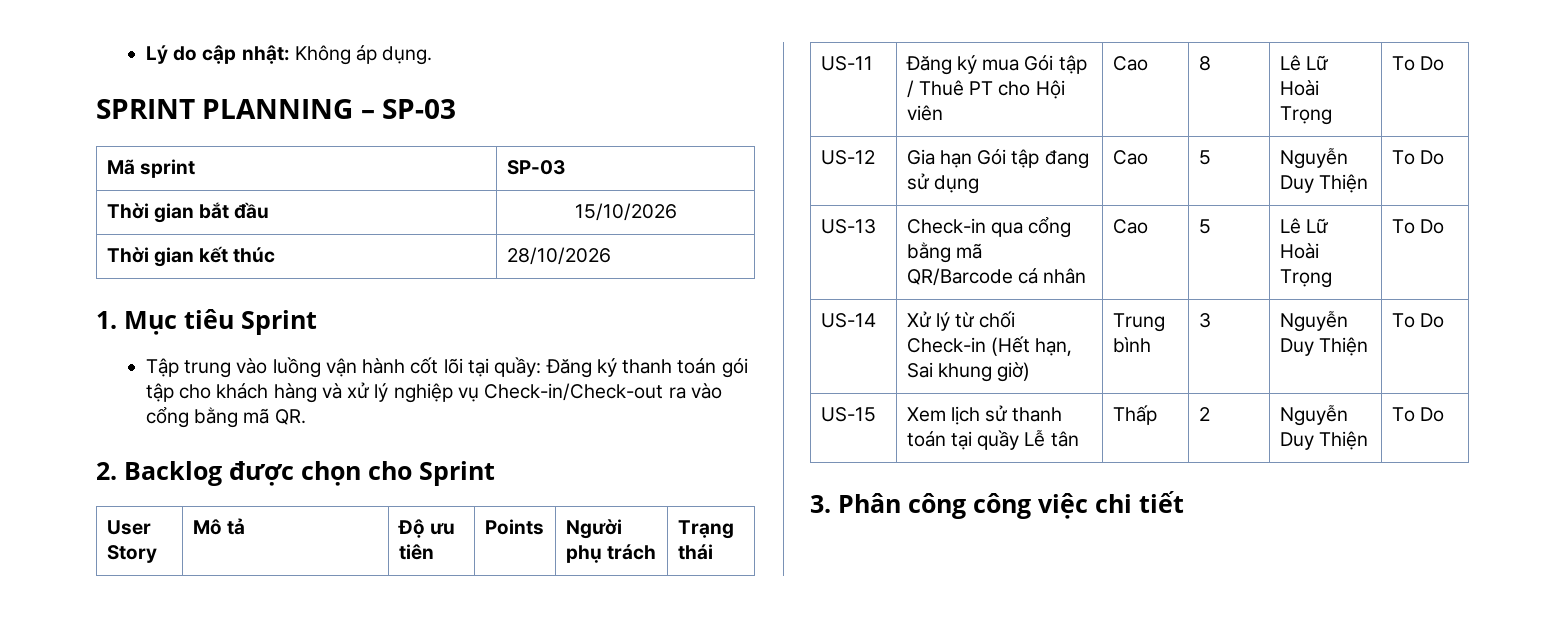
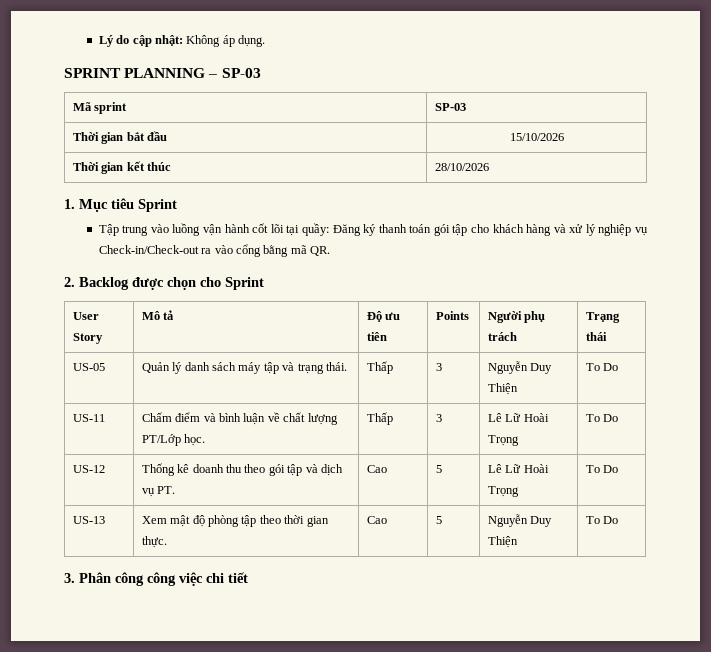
- US-11 | Đăng ký mua Gói tập / Thuê PT cho Hội viên | Cao | 8 | Lê Lữ Hoài Trọng | To Do
+ US-05 | Quản lý danh sách máy tập và trạng thái. | Thấp | 3 | Nguyễn Duy Thiện | To Do
+ US-11 | Chấm điểm và bình luận về chất lượng PT/Lớp học. | Thấp | 3 | Lê Lữ Hoài Trọng | To Do
- US-12 | Gia hạn Gói tập đang sử dụng | Cao | 5 | Nguyễn Duy Thiện | To Do
- US-13 | Check-in qua cổng bằng mã QR/Barcode cá nhân | Cao | 5 | Lê Lữ Hoài Trọng | To Do
+ US-12 | Thống kê doanh thu theo gói tập và dịch vụ PT. | Cao | 5 | Lê Lữ Hoài Trọng | To Do
- US-14 | Xử lý từ chối Check-in (Hết hạn, Sai khung giờ) | Trung bình | 3 | Nguyễn Duy Thiện | To Do
- US-15 | Xem lịch sử thanh toán tại quầy Lễ tân | Thấp | 2 | Nguyễn Duy Thiện | To Do
+ US-13 | Xem mật độ phòng tập theo thời gian thực. | Cao | 5 | Nguyễn Duy Thiện | To Do

